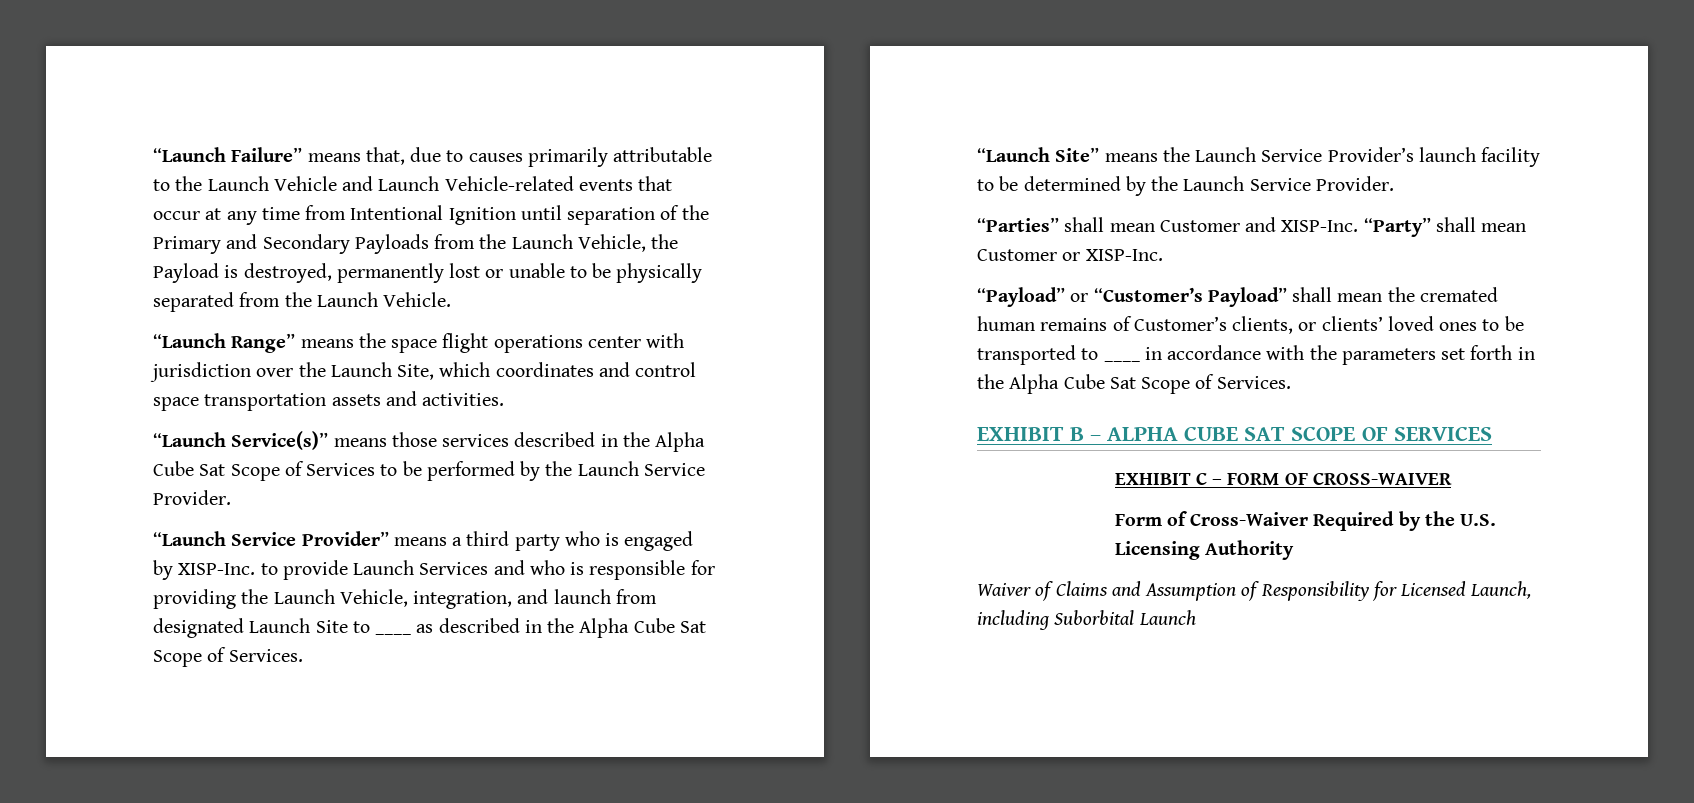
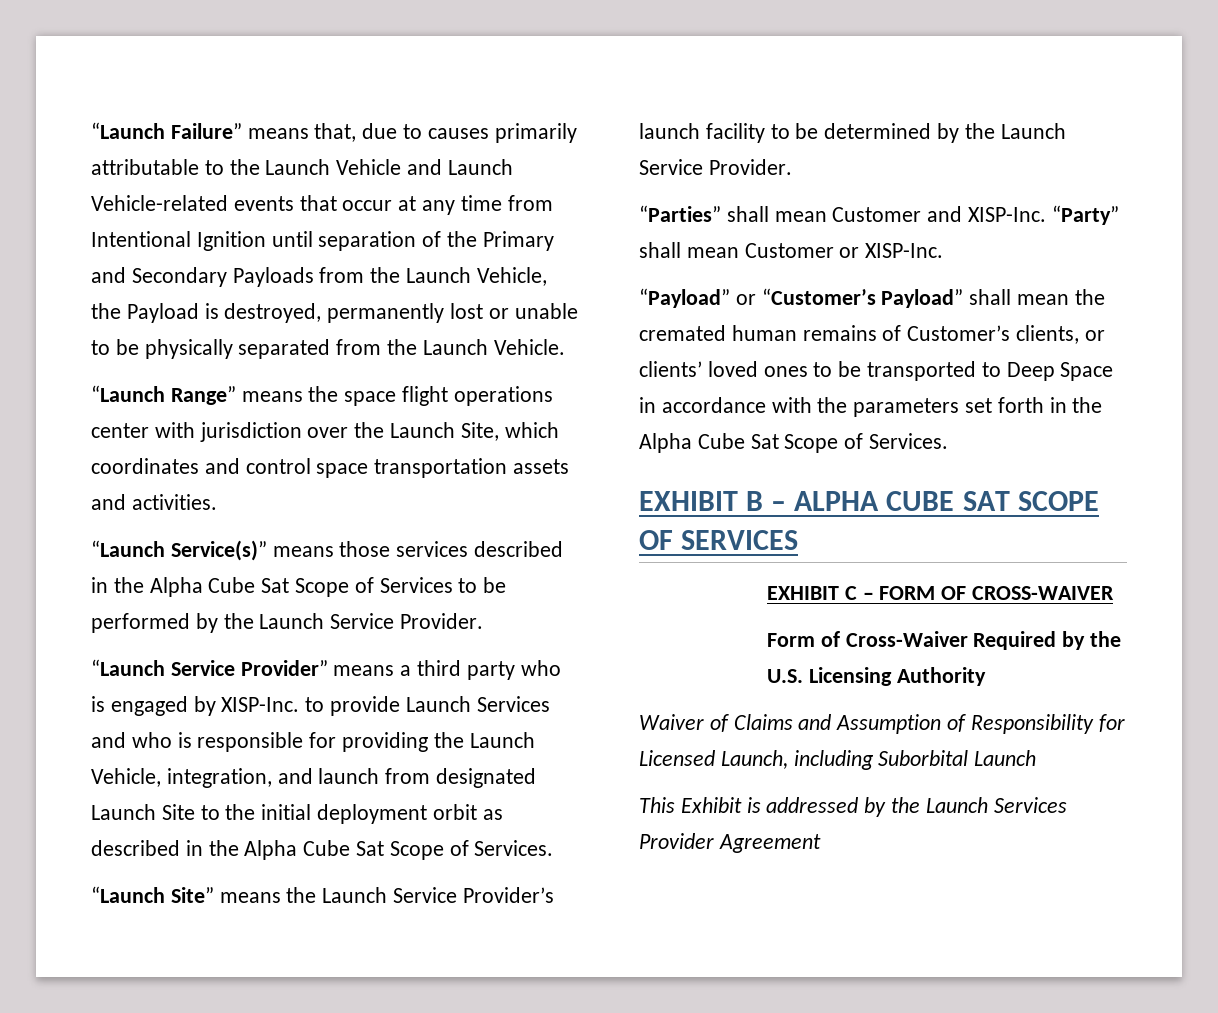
- “Launch Service Provider” means a third party who is engaged by XISP-Inc. to provide Launch Services and who is responsible for providing the Launch Vehicle, integration, and launch from designated Launch Site to ____ as described in the Alpha Cube Sat Scope of Services.
+ “Launch Service Provider” means a third party who is engaged by XISP-Inc. to provide Launch Services and who is responsible for providing the Launch Vehicle, integration, and launch from designated Launch Site to the initial deployment orbit as described in the Alpha Cube Sat Scope of Services.
- “Payload” or “Customer’s Payload” shall mean the cremated human remains of Customer’s clients, or clients’ loved ones to be transported to ____ in accordance with the parameters set forth in the Alpha Cube Sat Scope of Services.
+ “Payload” or “Customer’s Payload” shall mean the cremated human remains of Customer’s clients, or clients’ loved ones to be transported to Deep Space in accordance with the parameters set forth in the Alpha Cube Sat Scope of Services.
+ This Exhibit is addressed by the Launch Services Provider Agreement

